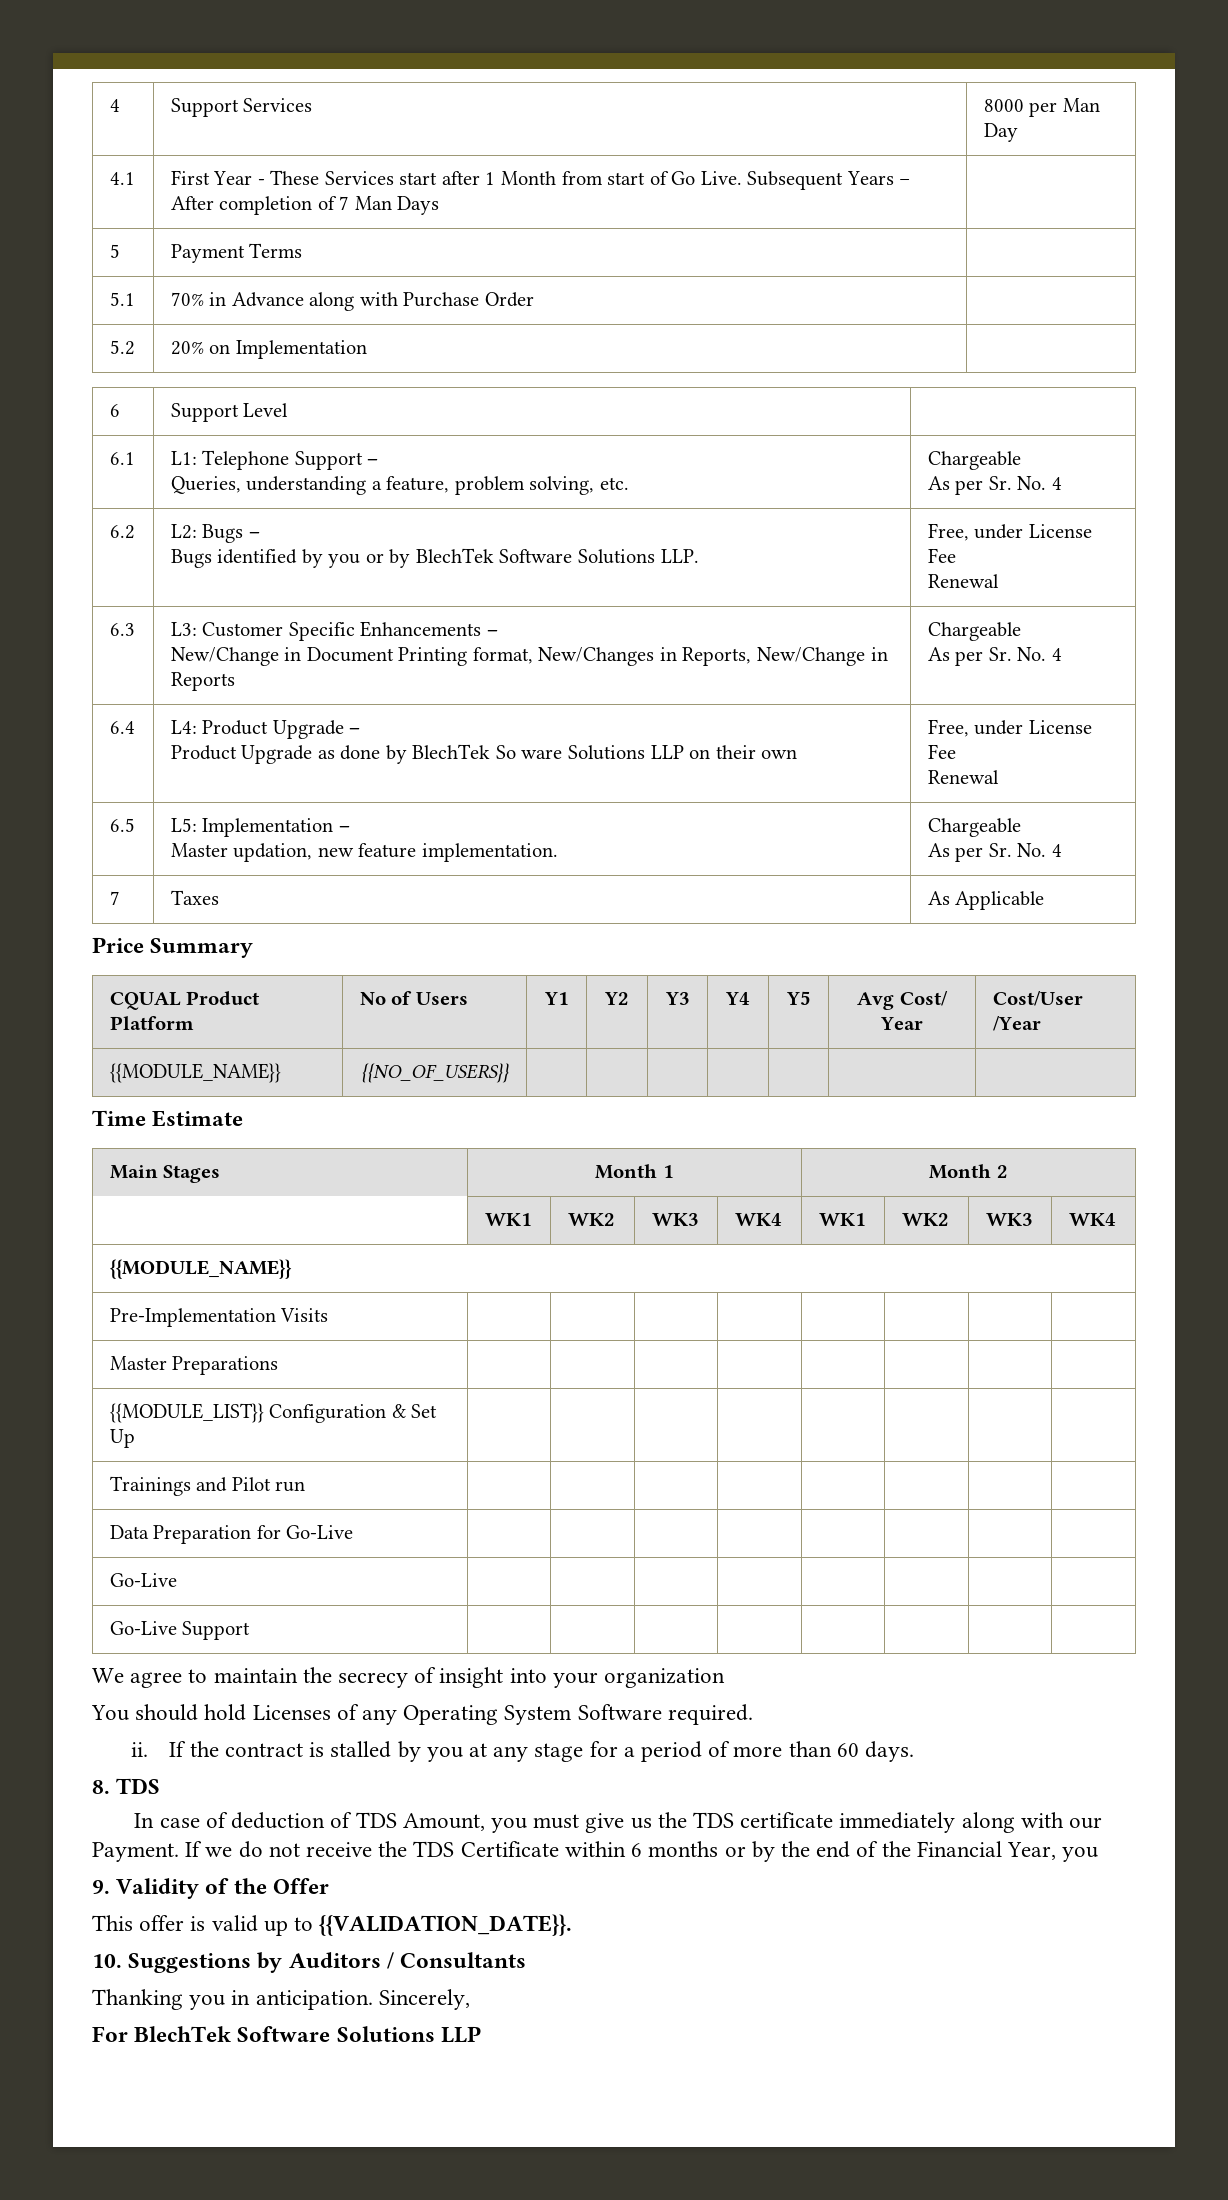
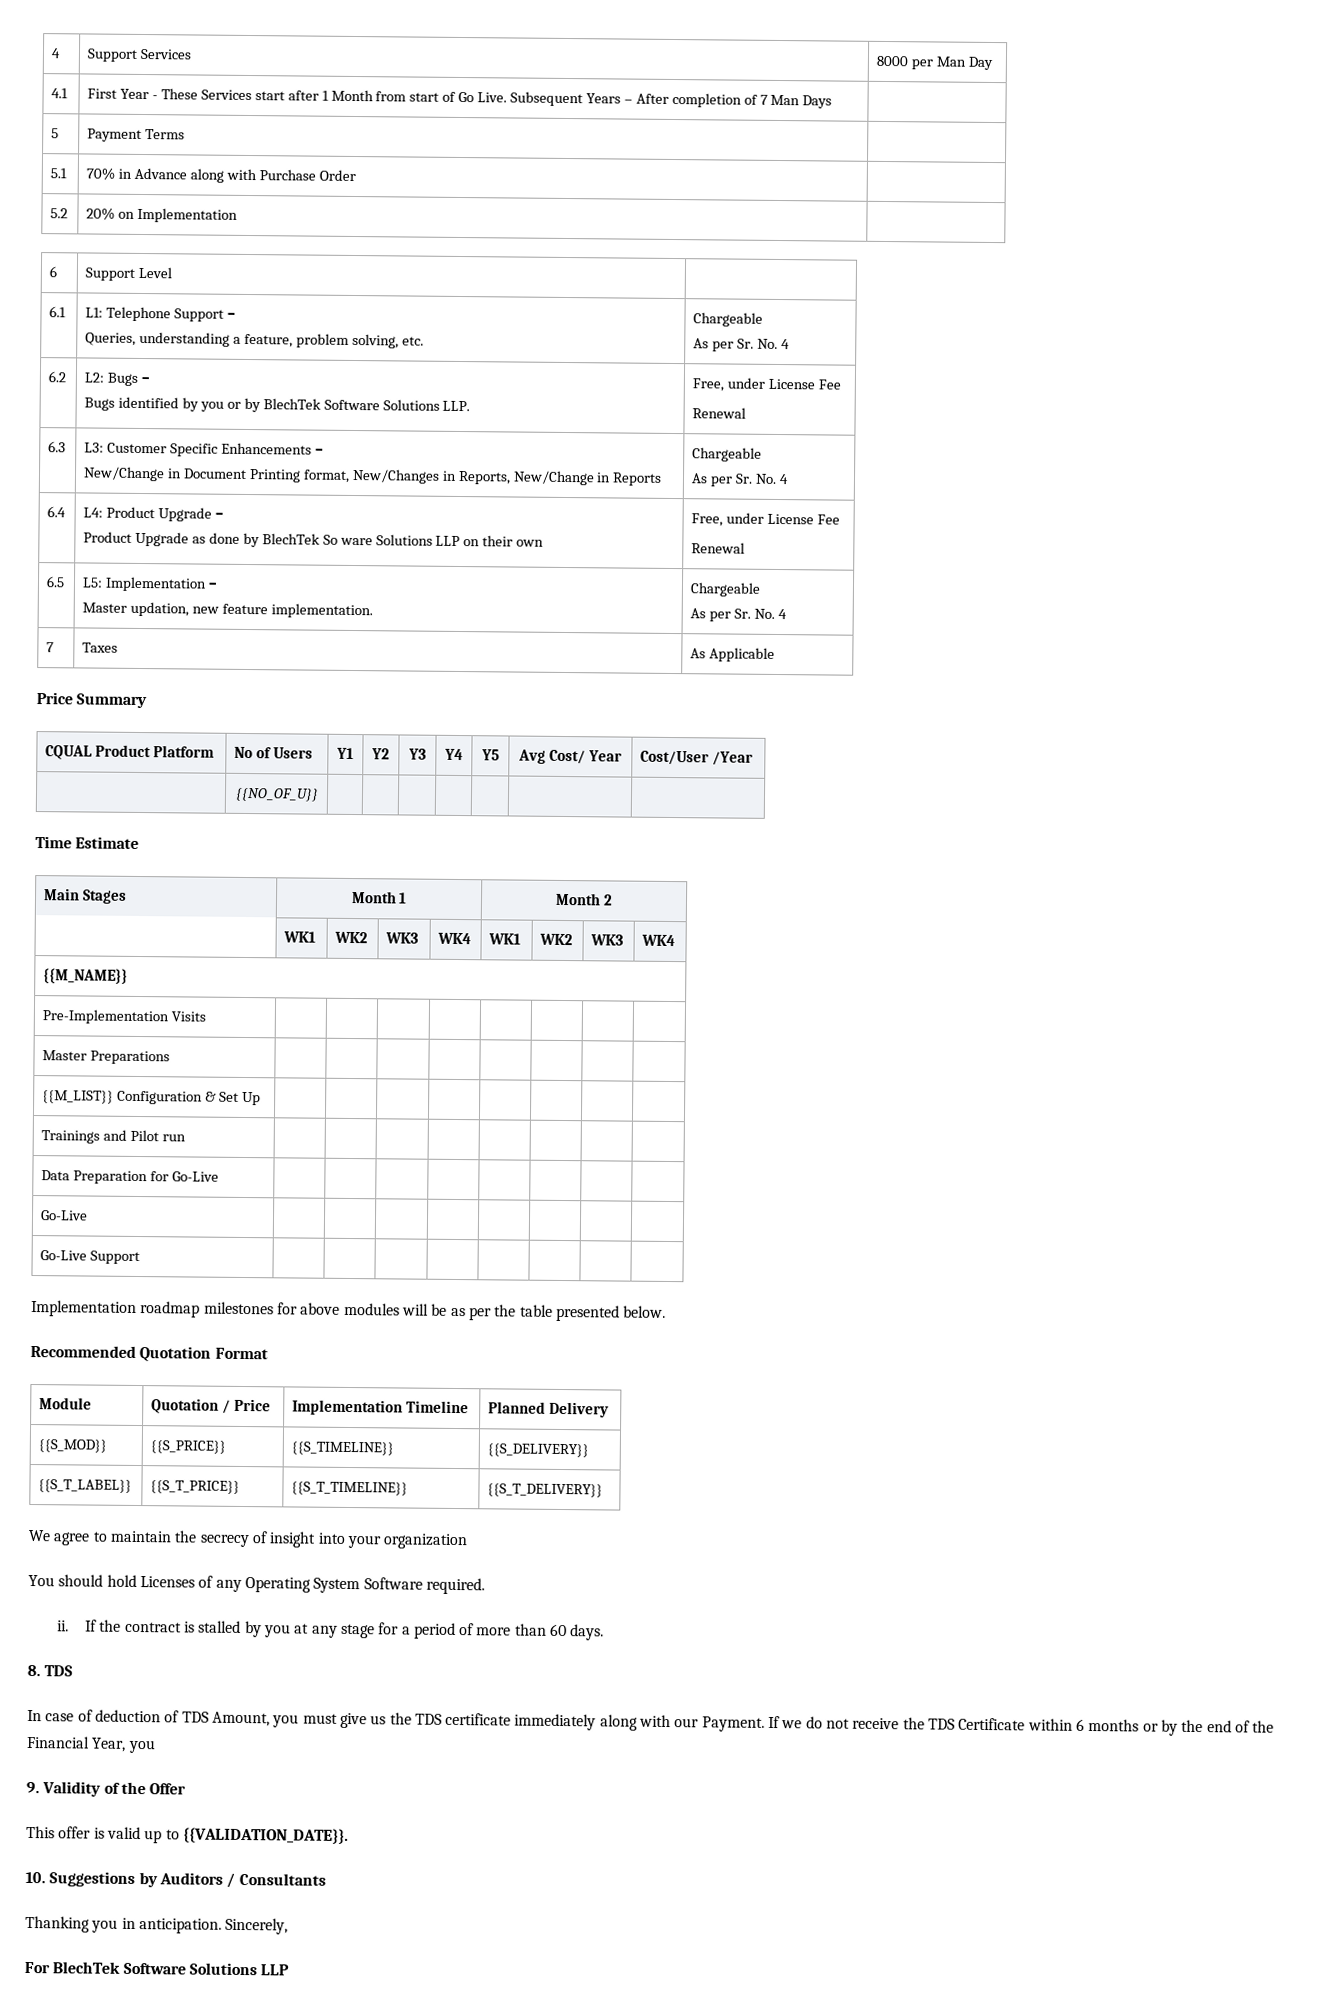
- {{MODULE_NAME}} | {{NO_OF_USERS}} | | | | | | |
+ | {{NO_OF_U}} | | | | | | |
  | WK1 | WK2 | WK3 | WK4 | WK1 | WK2 | WK3 | WK4
- {{MODULE_NAME}}
+ {{M_NAME}}
- {{MODULE_LIST}} Configuration & Set Up | | | | | | | |
+ {{M_LIST}} Configuration & Set Up | | | | | | | |
+ Implementation roadmap milestones for above modules will be as per the table presented below.
+ Recommended Quotation Format
+ Module | Quotation / Price | Implementation Timeline | Planned Delivery
+ {{S_MOD}} | {{S_PRICE}} | {{S_TIMELINE}} | {{S_DELIVERY}}
+ {{S_T_LABEL}} | {{S_T_PRICE}} | {{S_T_TIMELINE}} | {{S_T_DELIVERY}}

